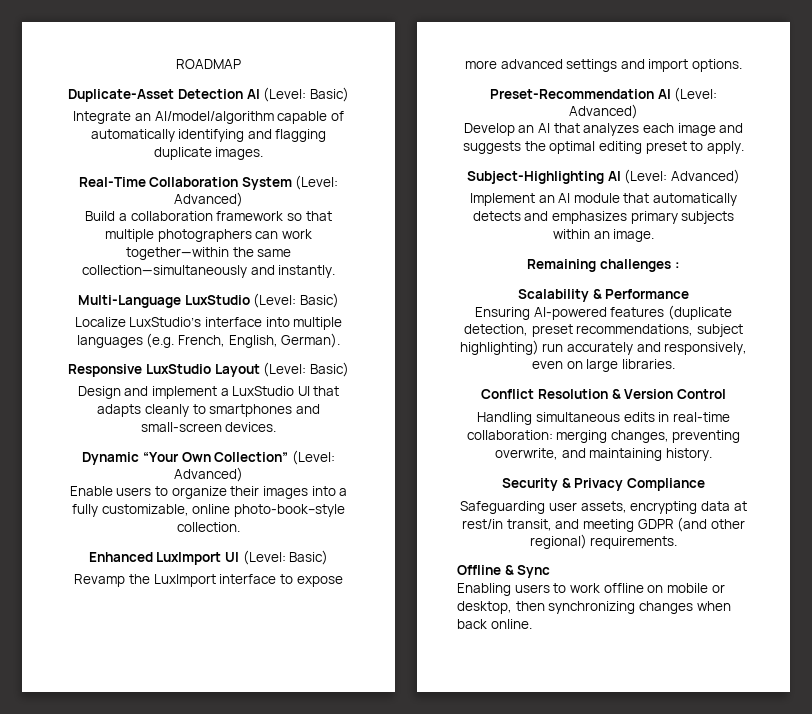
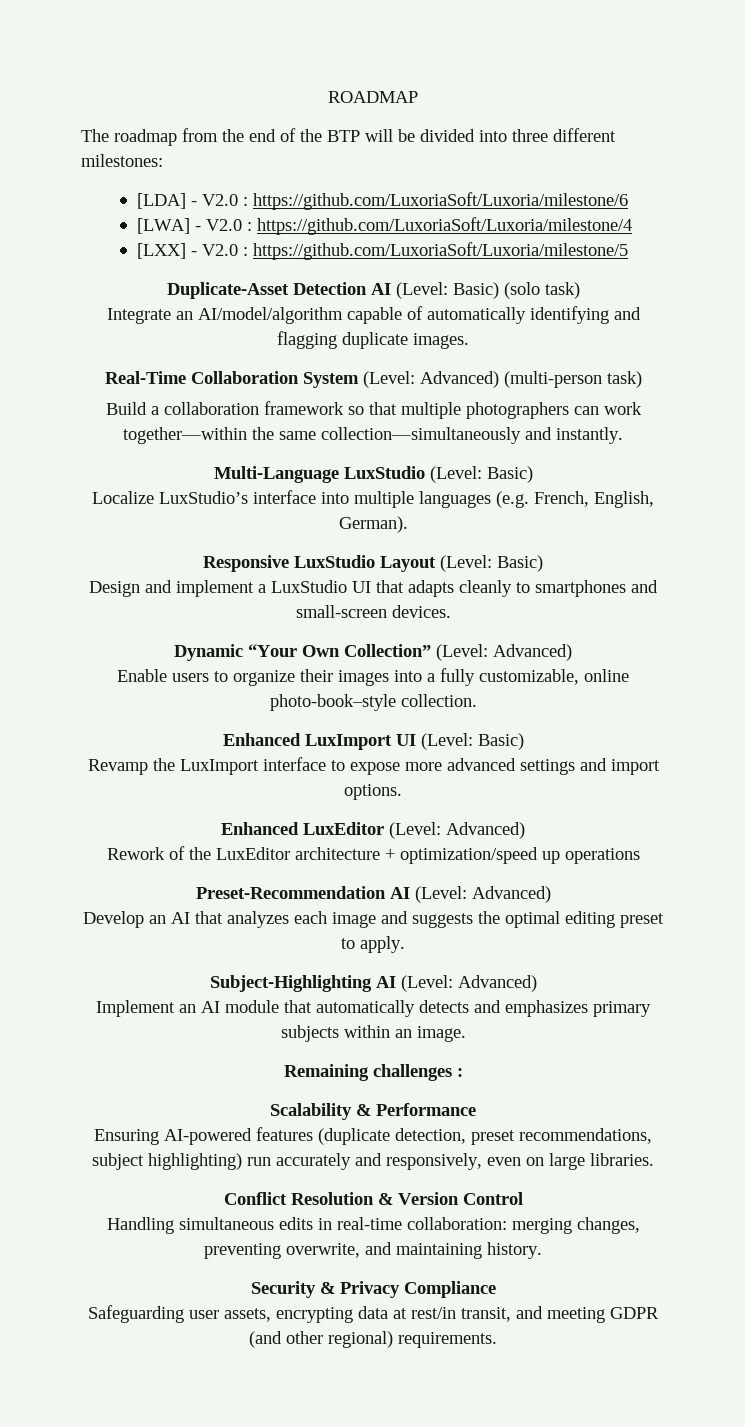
+ The roadmap from the end of the BTP will be divided into three different milestones:
+ [LDA] - V2.0 : https://github.com/LuxoriaSoft/Luxoria/milestone/6
+ [LWA] - V2.0 : https://github.com/LuxoriaSoft/Luxoria/milestone/4
+ [LXX] - V2.0 : https://github.com/LuxoriaSoft/Luxoria/milestone/5
- Duplicate-Asset Detection AI (Level: Basic)
+ Duplicate-Asset Detection AI (Level: Basic) (solo task)
- Real-Time Collaboration System (Level: Advanced)
+ Real-Time Collaboration System (Level: Advanced) (multi-person task)
+ Enhanced LuxEditor (Level: Advanced)
+ Rework of the LuxEditor architecture + optimization/speed up operations
- Offline & Sync
- Enabling users to work offline on mobile or desktop, then synchronizing changes when back online.

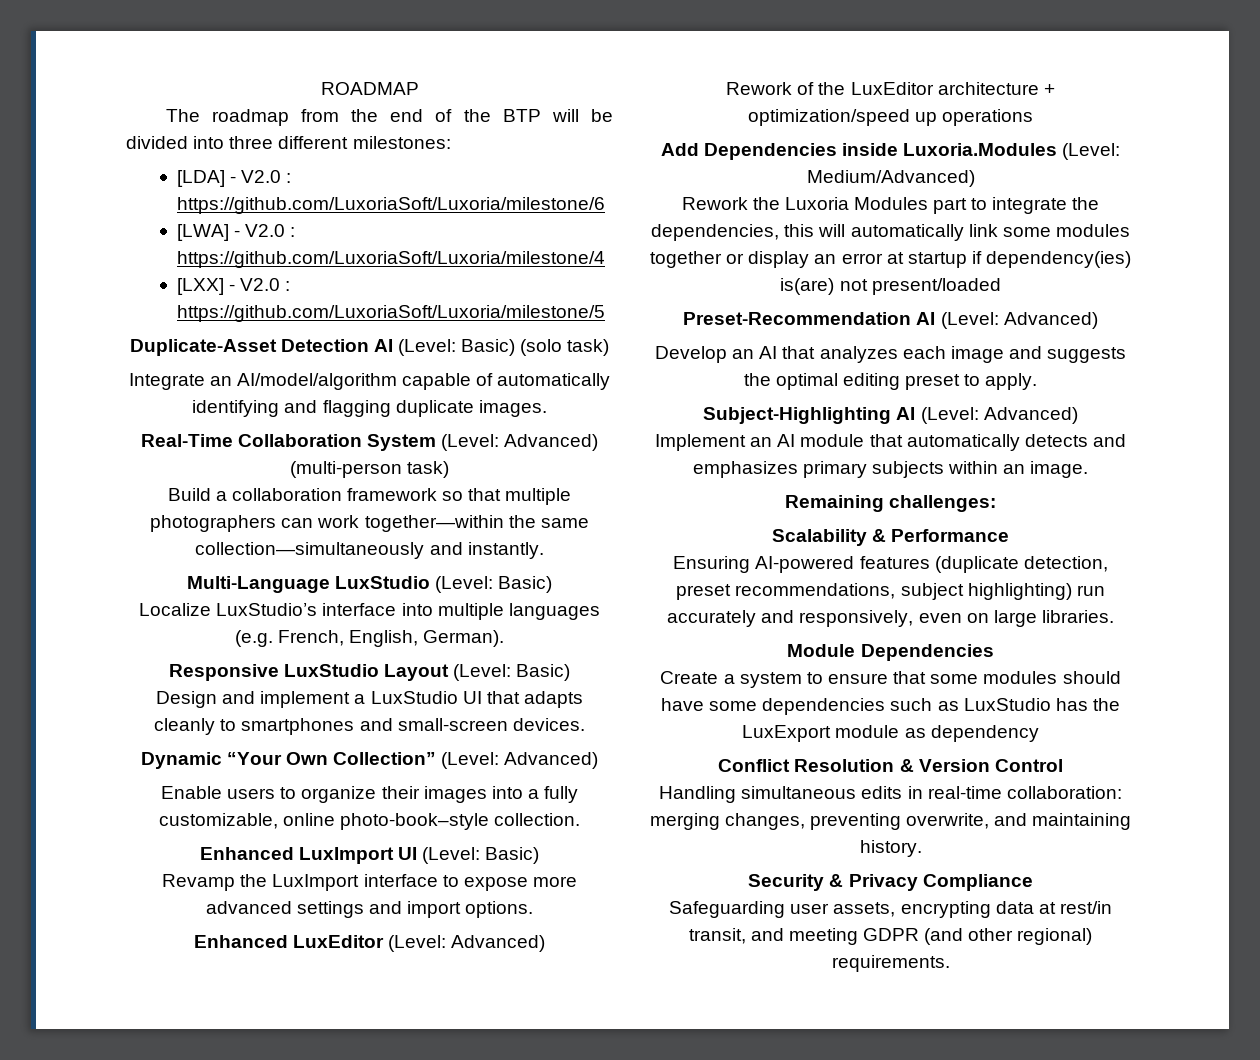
+ Add Dependencies inside Luxoria.Modules (Level: Medium/Advanced)
+ Rework the Luxoria Modules part to integrate the dependencies, this will automatically link some modules together or display an error at startup if dependency(ies) is(are) not present/loaded
- Remaining challenges :
+ Remaining challenges:
+ Module Dependencies
+ Create a system to ensure that some modules should have some dependencies such as LuxStudio has the LuxExport module as dependency

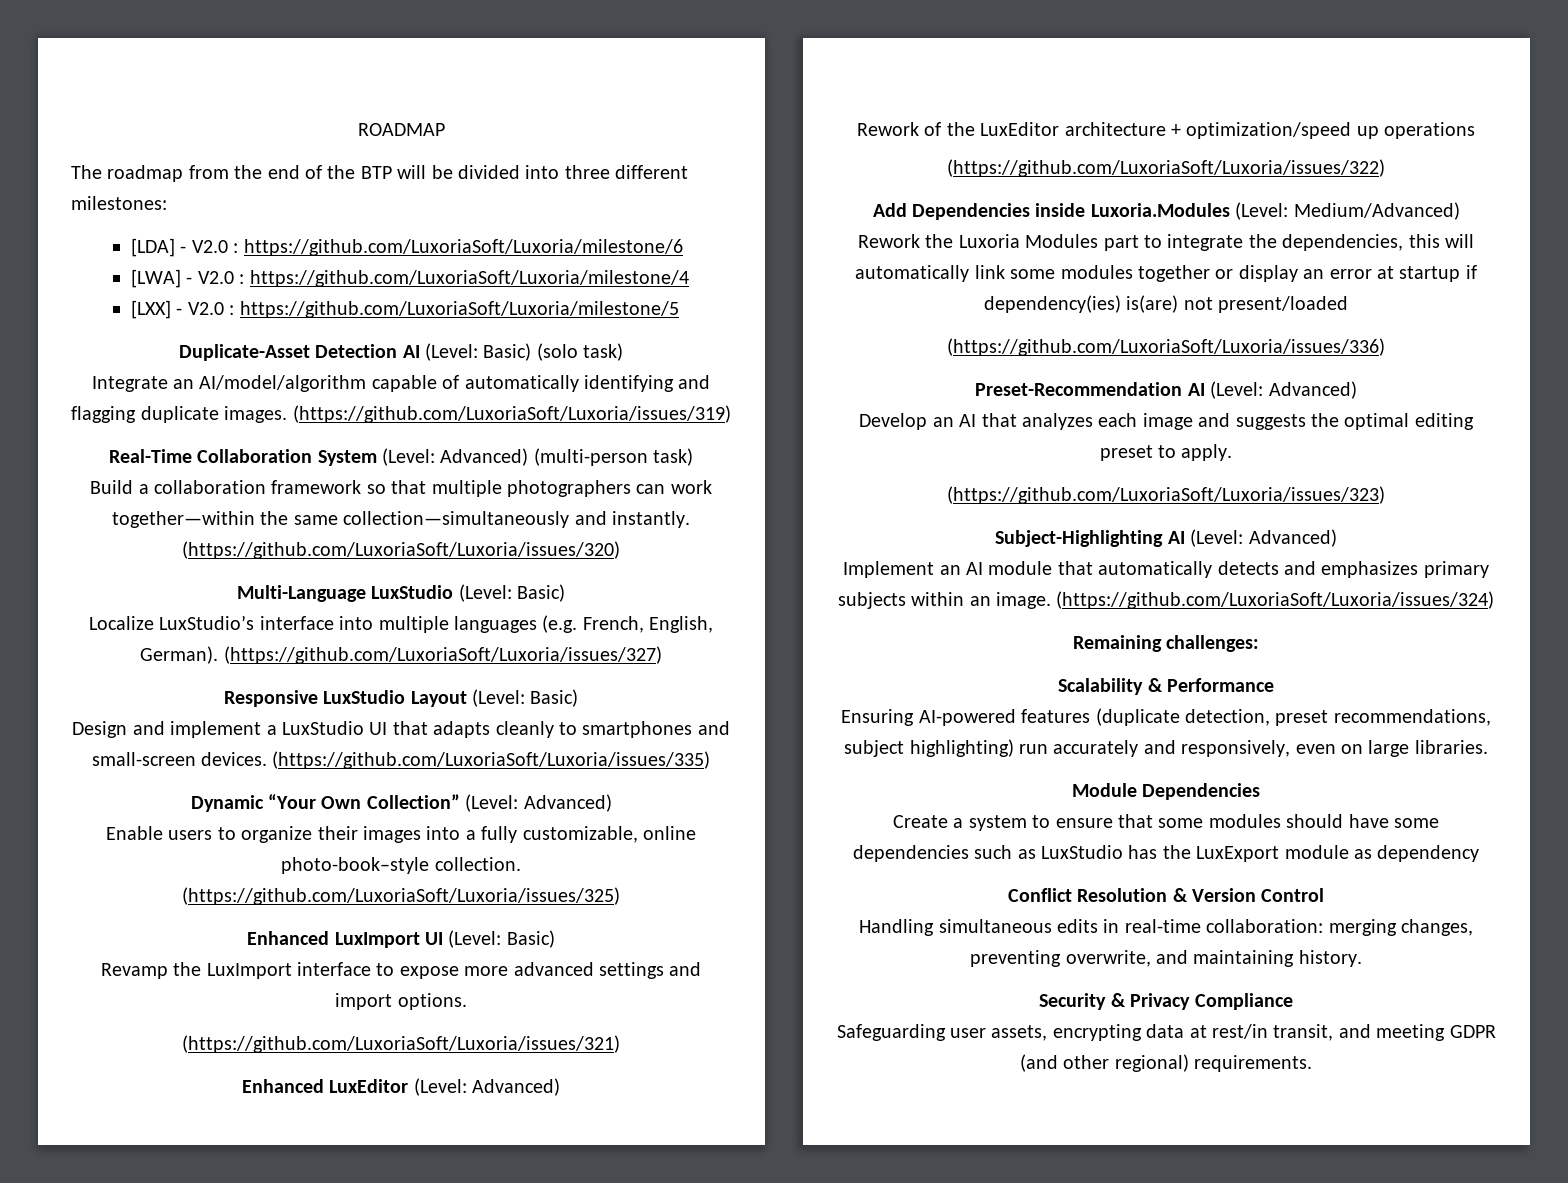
+ (https://github.com/LuxoriaSoft/Luxoria/issues/319)
+ (https://github.com/LuxoriaSoft/Luxoria/issues/320)
+ (https://github.com/LuxoriaSoft/Luxoria/issues/327)
+ (https://github.com/LuxoriaSoft/Luxoria/issues/335)
+ (https://github.com/LuxoriaSoft/Luxoria/issues/325)
+ (https://github.com/LuxoriaSoft/Luxoria/issues/321)
+ (https://github.com/LuxoriaSoft/Luxoria/issues/322)
+ (https://github.com/LuxoriaSoft/Luxoria/issues/336)
+ (https://github.com/LuxoriaSoft/Luxoria/issues/323)
+ (https://github.com/LuxoriaSoft/Luxoria/issues/324)

